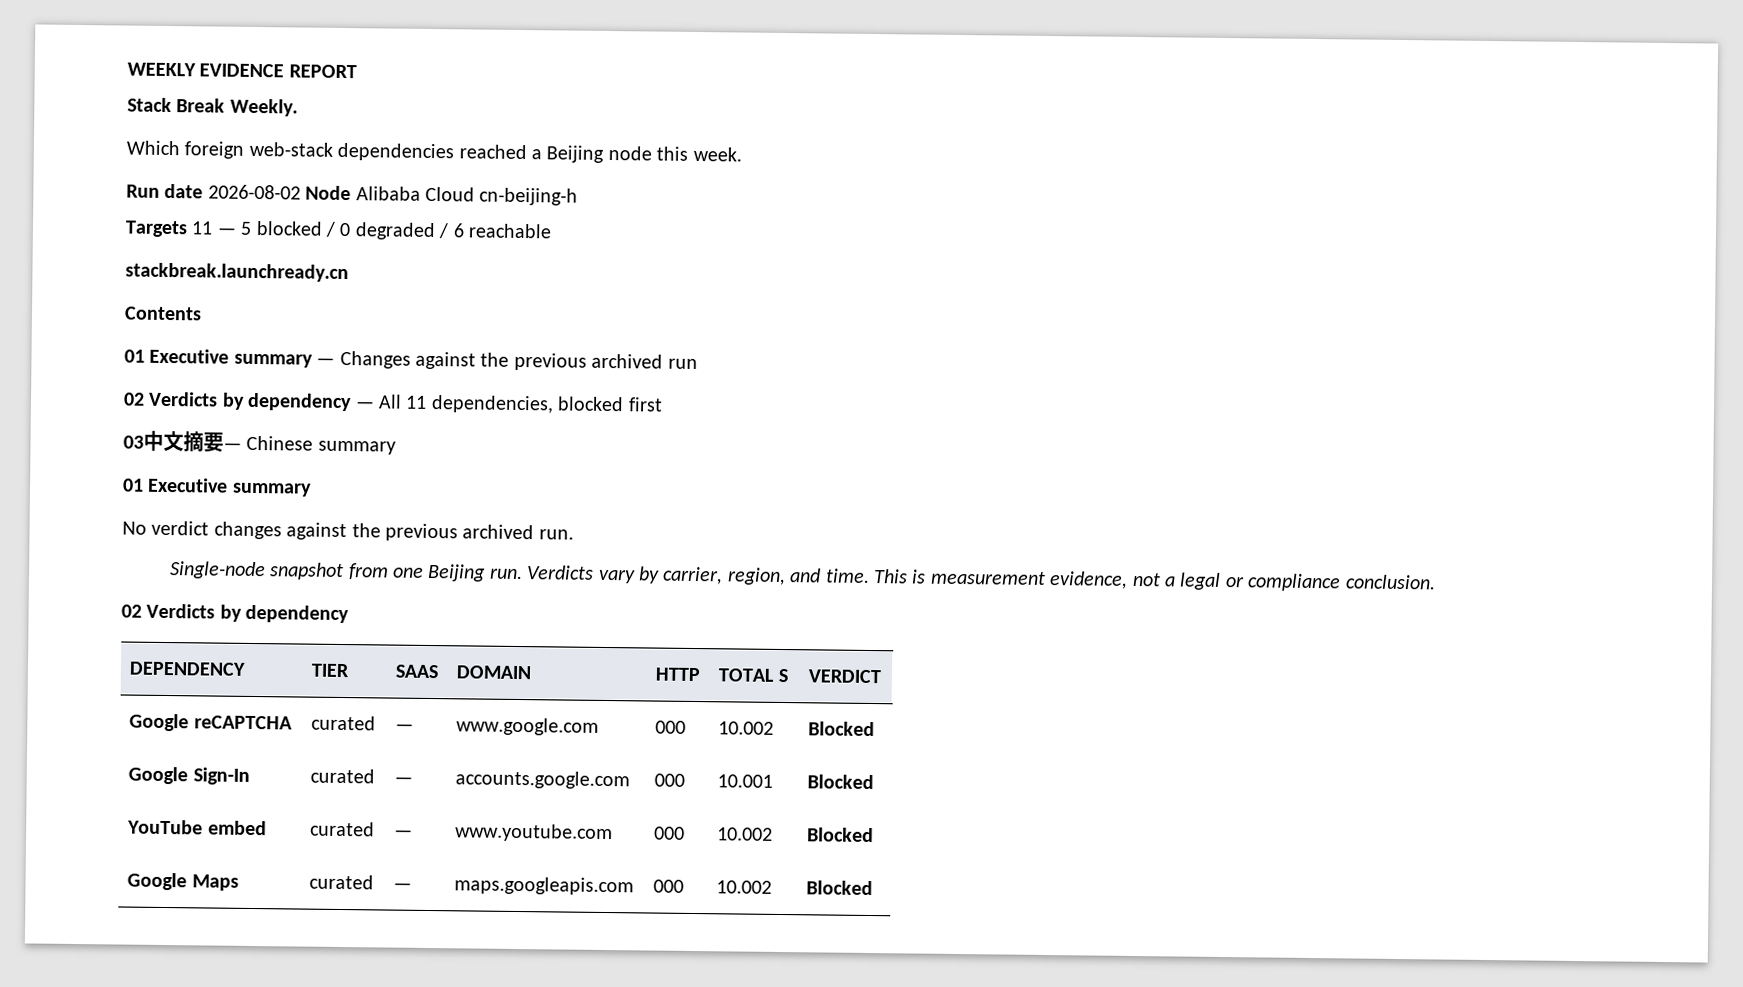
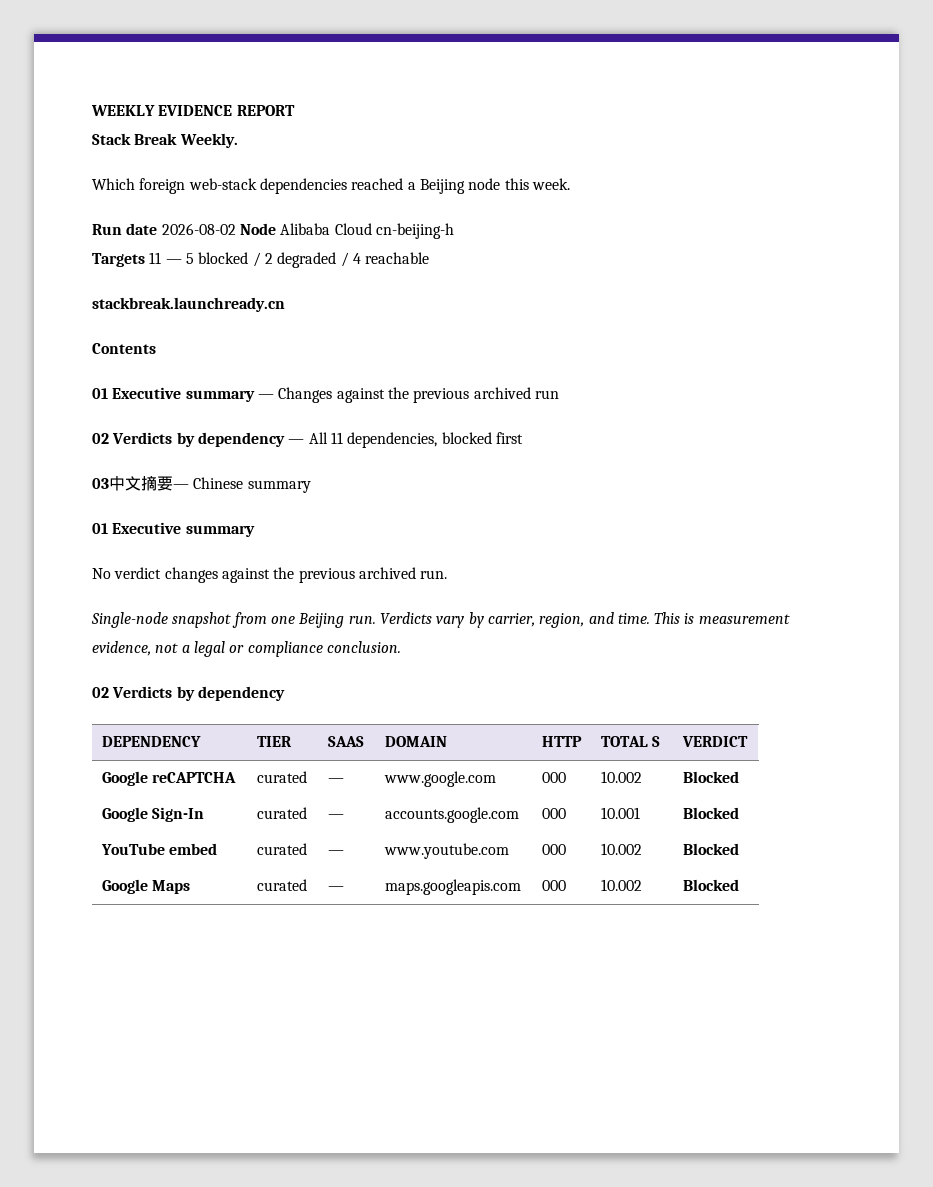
- Targets 11 — 5 blocked / 0 degraded / 6 reachable
+ Targets 11 — 5 blocked / 2 degraded / 4 reachable

